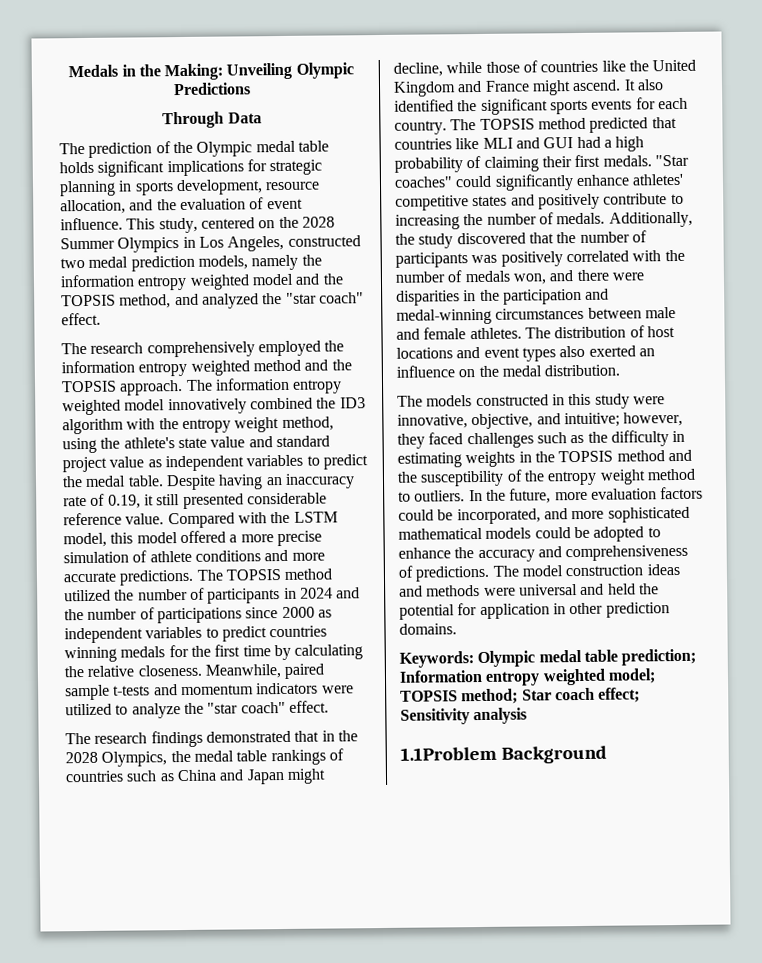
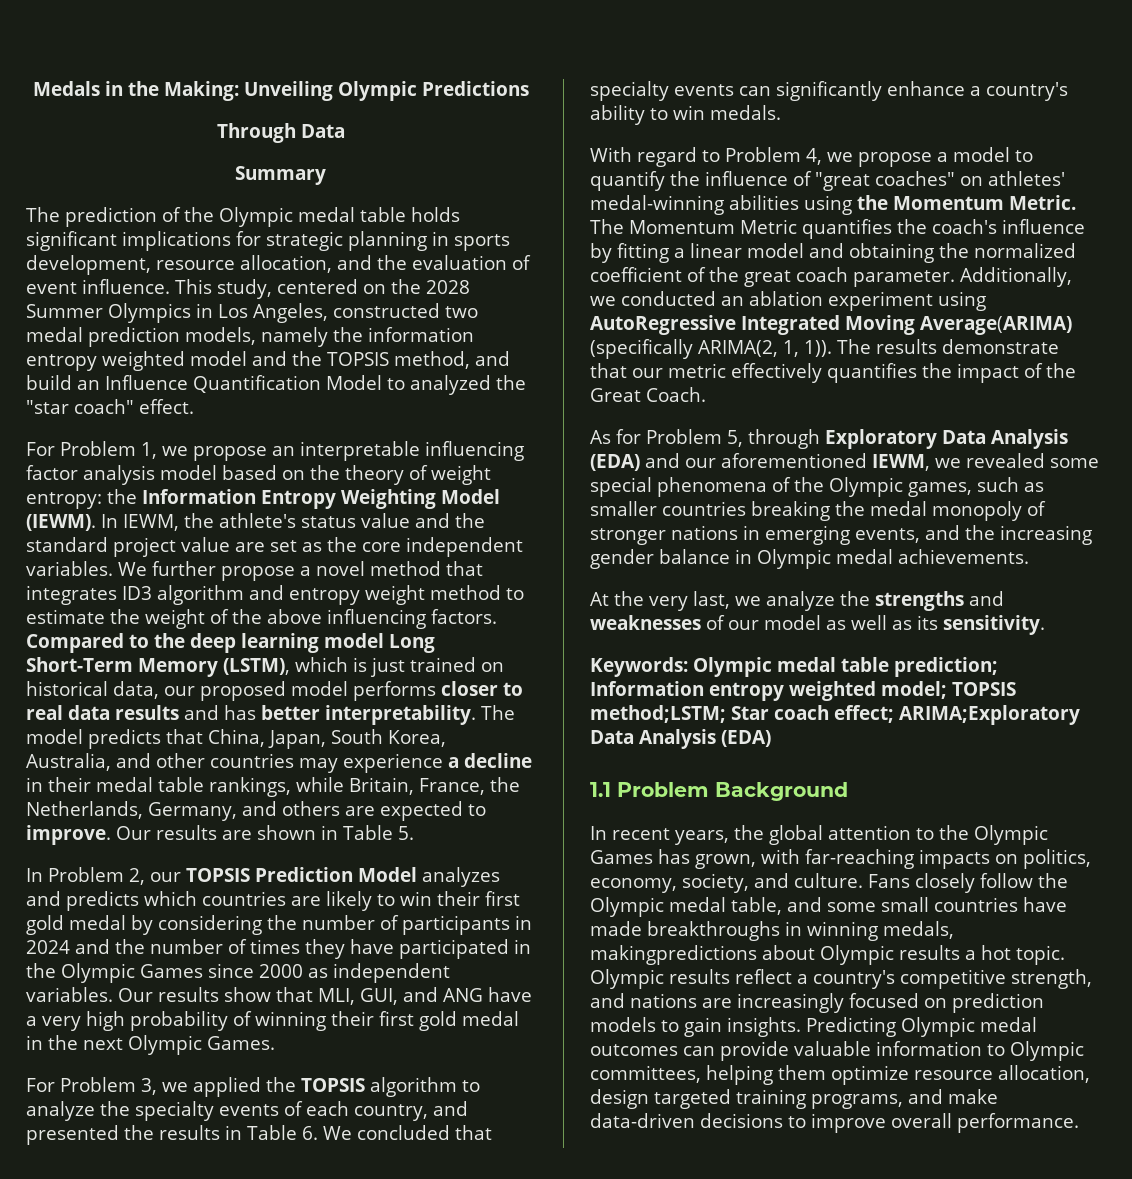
+ Summary
- This study, centered on the 2028 Summer Olympics in Los Angeles, constructed two medal prediction models, namely the information entropy weighted model and the TOPSIS method, and analyzed the "star coach" effect.
+ This study, centered on the 2028 Summer Olympics in Los Angeles, constructed two medal prediction models, namely the information entropy weighted model and the TOPSIS method, and build an Influence Quantification Model to analyzed the "star coach" effect.
- The research comprehensively employed the information entropy weighted method and the TOPSIS approach. The information entropy weighted model innovatively combined the ID3 algorithm with the entropy weight method, using the athlete's state value and standard project value as independent variables to predict the medal table. Despite having an inaccuracy rate of 0.19, it still presented considerable reference value. Compared with the LSTM model, this model offered a more precise simulation of athlete conditions and more accurate predictions. The TOPSIS method utilized the number of participants in 2024 and the number of participations since 2000 as independent variables to predict countries winning medals for the first time by calculating the relative closeness. Meanwhile, paired sample t-tests and momentum indicators were utilized to analyze the "star coach" effect.
- The research findings demonstrated that in the 2028 Olympics, the medal table rankings of countries such as China and Japan might decline, while those of countries like the United Kingdom and France might ascend. It also identified the significant sports events for each country. The TOPSIS method predicted that countries like MLI and GUI had a high probability of claiming their first medals. "Star coaches" could significantly enhance athletes' competitive states and positively contribute to increasing the number of medals. Additionally, the study discovered that the number of participants was positively correlated with the number of medals won, and there were disparities in the participation and medal-winning circumstances between male and female athletes. The distribution of host locations and event types also exerted an influence on the medal distribution.
- The models constructed in this study were innovative, objective, and intuitive; however, they faced challenges such as the difficulty in estimating weights in the TOPSIS method and the susceptibility of the entropy weight method to outliers. In the future, more evaluation factors could be incorporated, and more sophisticated mathematical models could be adopted to enhance the accuracy and comprehensiveness of predictions. The model construction ideas and methods were universal and held the potential for application in other prediction domains.
+ For Problem 1, we propose an interpretable influencing factor analysis model based on the theory of weight entropy: the Information Entropy Weighting Model (IEWM). In IEWM, the athlete's status value and the standard project value are set as the core independent variables. We further propose a novel method that integrates ID3 algorithm and entropy weight method to estimate the weight of the above influencing factors. Compared to the deep learning model Long Short-Term Memory (LSTM), which is just trained on historical data, our proposed model performs closer to real data results and has better interpretability. The model predicts that China, Japan, South Korea, Australia, and other countries may experience a decline in their medal table rankings, while Britain, France, the Netherlands, Germany, and others are expected to improve. Our results are shown in Table 5.
+ In Problem 2, our TOPSIS Prediction Model analyzes and predicts which countries are likely to win their first gold medal by considering the number of participants in 2024 and the number of times they have participated in the Olympic Games since 2000 as independent variables. Our results show that MLI, GUI, and ANG have a very high probability of winning their first gold medal in the next Olympic Games.
+ For Problem 3, we applied the TOPSIS algorithm to analyze the specialty events of each country, and presented the results in Table 6. We concluded that specialty events can significantly enhance a country's ability to win medals.
+ With regard to Problem 4, we propose a model to quantify the influence of "great coaches" on athletes' medal-winning abilities using the Momentum Metric. The Momentum Metric quantifies the coach's influence by fitting a linear model and obtaining the normalized coefficient of the great coach parameter. Additionally, we conducted an ablation experiment using AutoRegressive Integrated Moving Average(ARIMA) (specifically ARIMA(2, 1, 1)). The results demonstrate that our metric effectively quantifies the impact of the Great Coach.
+ As for Problem 5, through Exploratory Data Analysis (EDA) and our aforementioned IEWM, we revealed some special phenomena of the Olympic games, such as smaller countries breaking the medal monopoly of stronger nations in emerging events, and the increasing gender balance in Olympic medal achievements.
+ At the very last, we analyze the strengths and weaknesses of our model as well as its sensitivity.
- Keywords: Olympic medal table prediction; Information entropy weighted model; TOPSIS method; Star coach effect; Sensitivity analysis
- 1.1Problem Background
+ Keywords: Olympic medal table prediction; Information entropy weighted model; TOPSIS method;LSTM; Star coach effect; ARIMA;Exploratory Data Analysis (EDA)
+ 1.1 Problem Background
+ In recent years, the global attention to the Olympic Games has grown, with far-reaching impacts on politics, economy, society, and culture. Fans closely follow the Olympic medal table, and some small countries have made breakthroughs in winning medals, makingpredictions about Olympic results a hot topic. Olympic results reflect a country's competitive strength, and nations are increasingly focused on prediction models to gain insights. Predicting Olympic medal outcomes can provide valuable information to Olympic committees, helping them optimize resource allocation, design targeted training programs, and make data-driven decisions to improve overall performance.

